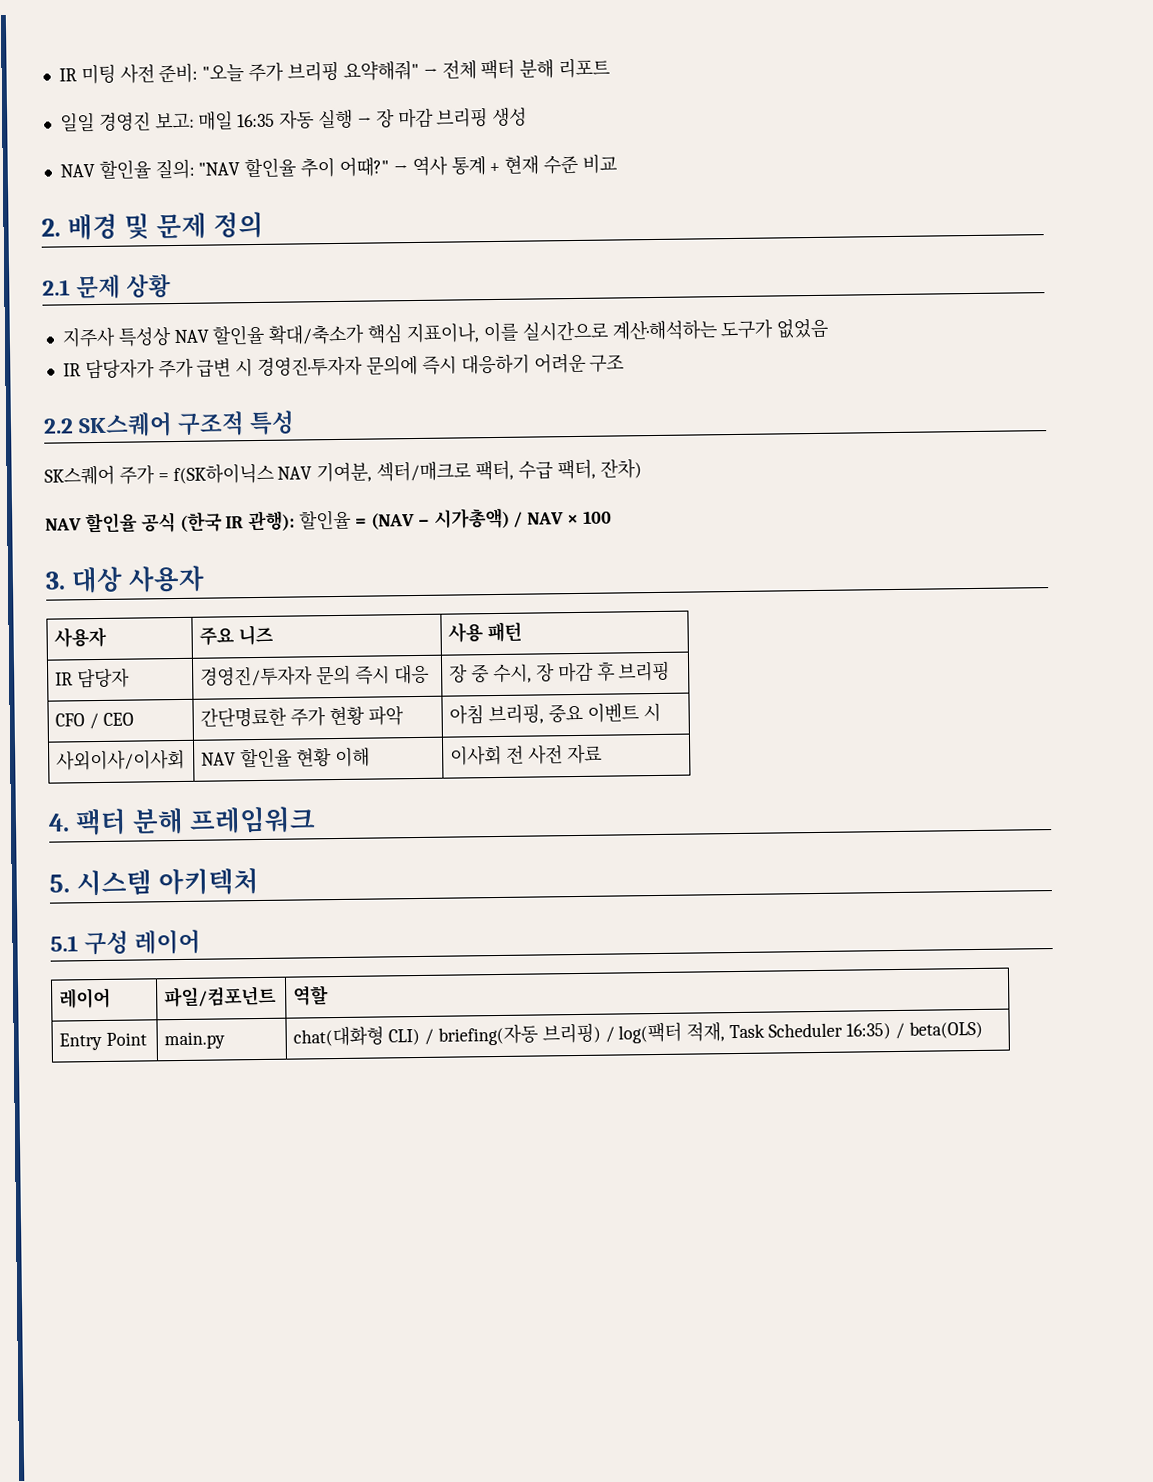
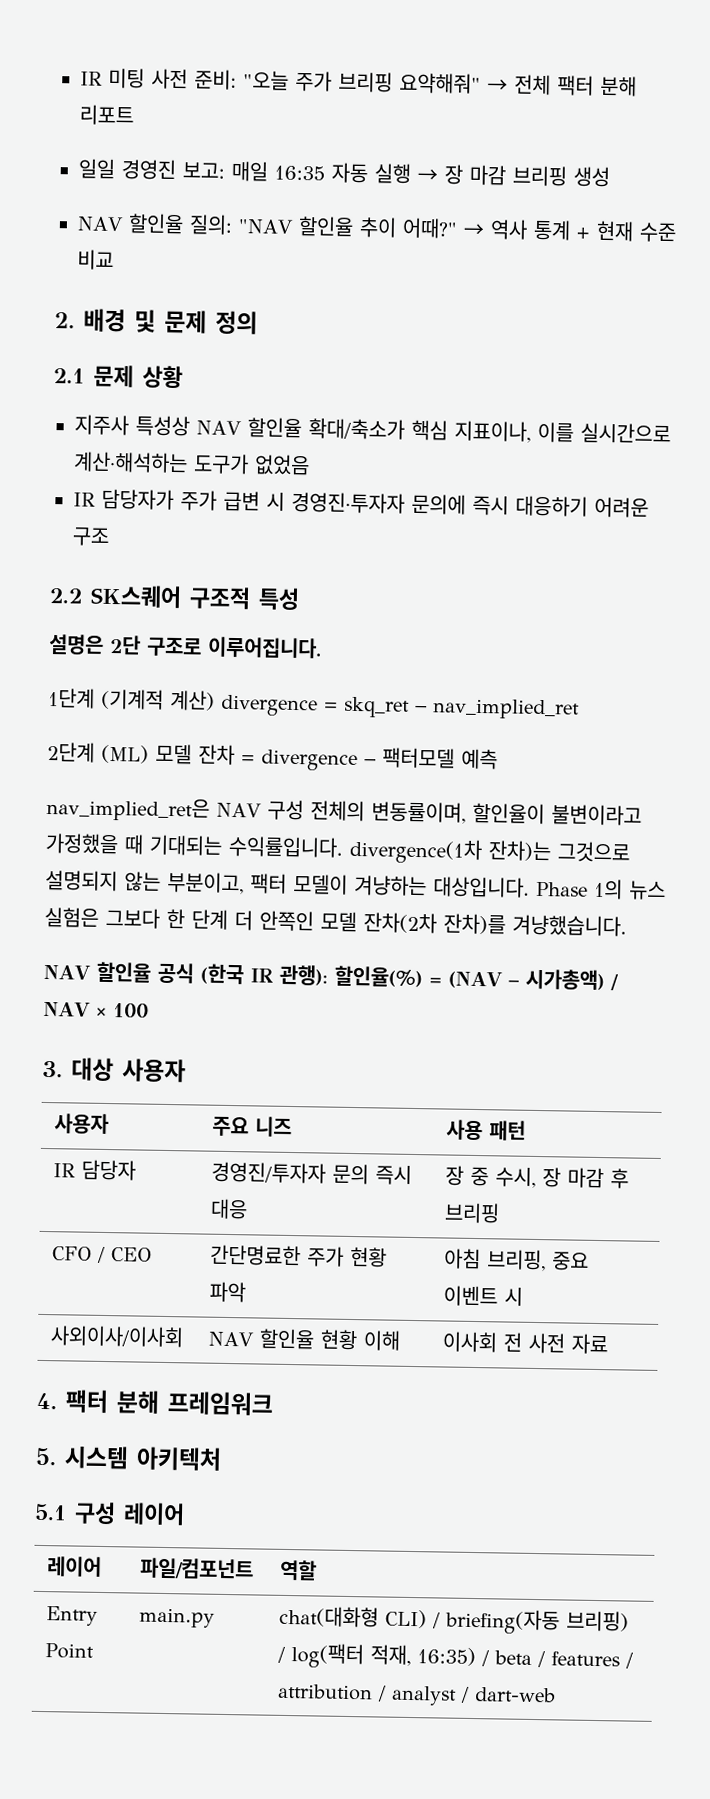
- SK스퀘어 주가 = f(SK하이닉스 NAV 기여분, 섹터/매크로 팩터, 수급 팩터, 잔차)
+ 설명은 2단 구조로 이루어집니다.
+ 1단계 (기계적 계산) divergence = skq_ret − nav_implied_ret
+ 2단계 (ML) 모델 잔차 = divergence − 팩터모델 예측
+ nav_implied_ret은 NAV 구성 전체의 변동률이며, 할인율이 불변이라고 가정했을 때 기대되는 수익률입니다. divergence(1차 잔차)는 그것으로 설명되지 않는 부분이고, 팩터 모델이 겨냥하는 대상입니다. Phase 1의 뉴스 실험은 그보다 한 단계 더 안쪽인 모델 잔차(2차 잔차)를 겨냥했습니다.
- NAV 할인율 공식 (한국 IR 관행): 할인율 = (NAV − 시가총액) / NAV × 100
+ NAV 할인율 공식 (한국 IR 관행): 할인율(%) = (NAV − 시가총액) / NAV × 100
- Entry Point | main.py | chat(대화형 CLI) / briefing(자동 브리핑) / log(팩터 적재, Task Scheduler 16:35) / beta(OLS)
+ Entry Point | main.py | chat(대화형 CLI) / briefing(자동 브리핑) / log(팩터 적재, 16:35) / beta / features / attribution / analyst / dart-web

